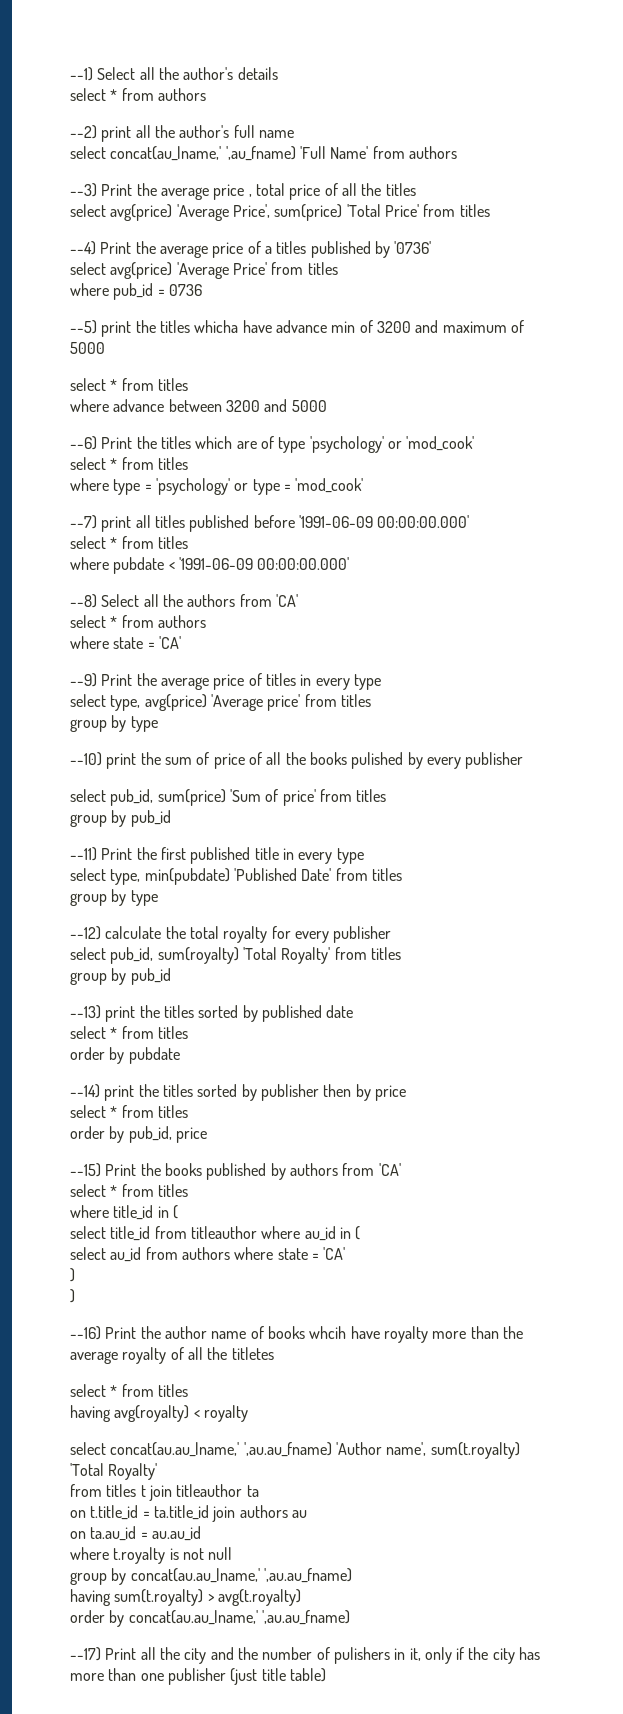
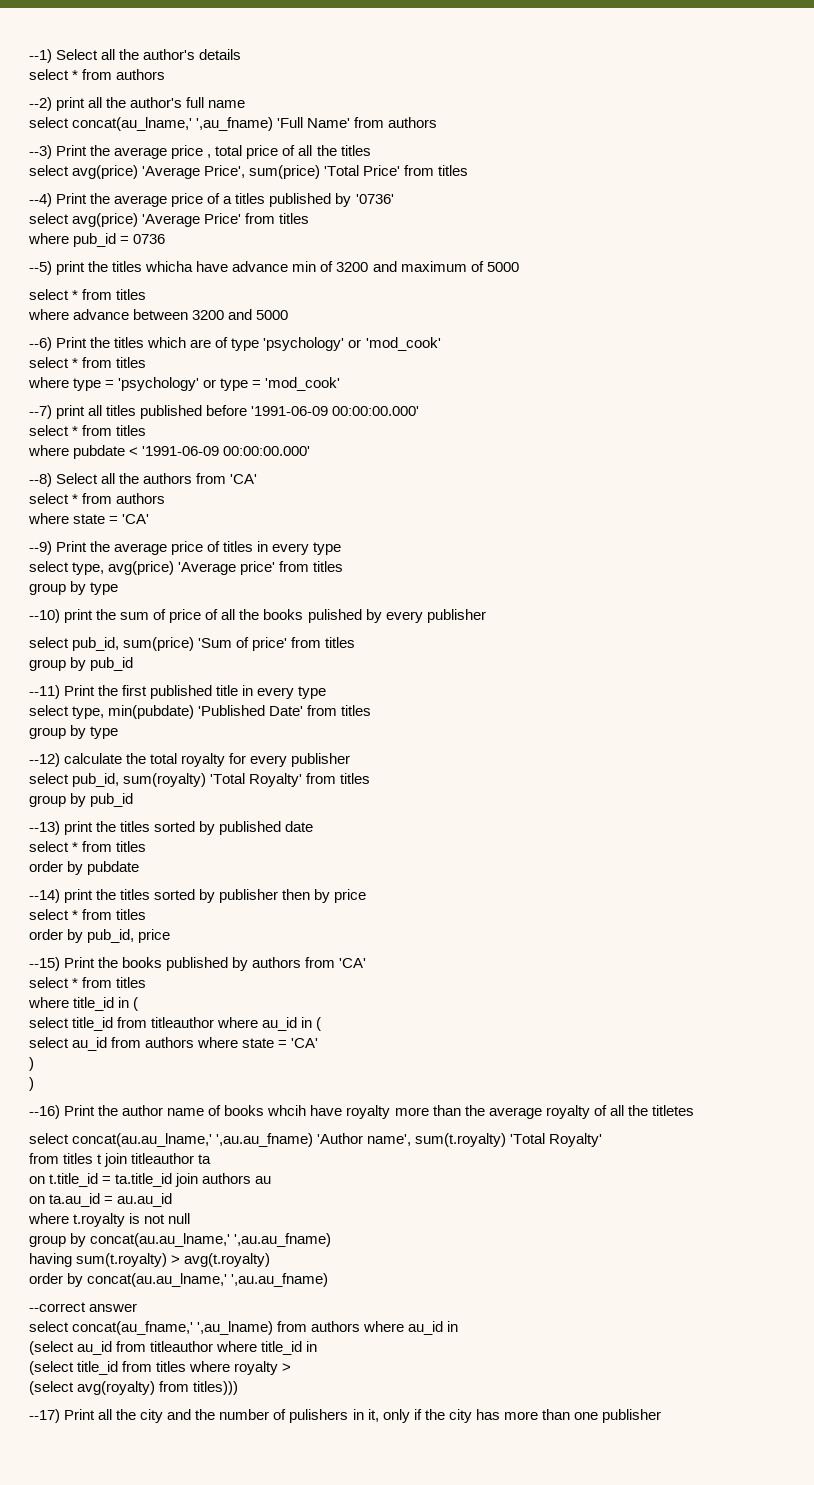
  --16) Print the author name of books whcih have royalty more than the average royalty of all the titletes
- select * from titles
- having avg(royalty) < royalty
+ --correct answer
+ select concat(au_fname,' ',au_lname) from authors where au_id in
+ (select au_id from titleauthor where title_id in
+ (select title_id from titles where royalty >
+ (select avg(royalty) from titles)))
- --17) Print all the city and the number of pulishers in it, only if the city has more than one publisher (just title table)
+ --17) Print all the city and the number of pulishers in it, only if the city has more than one publisher

